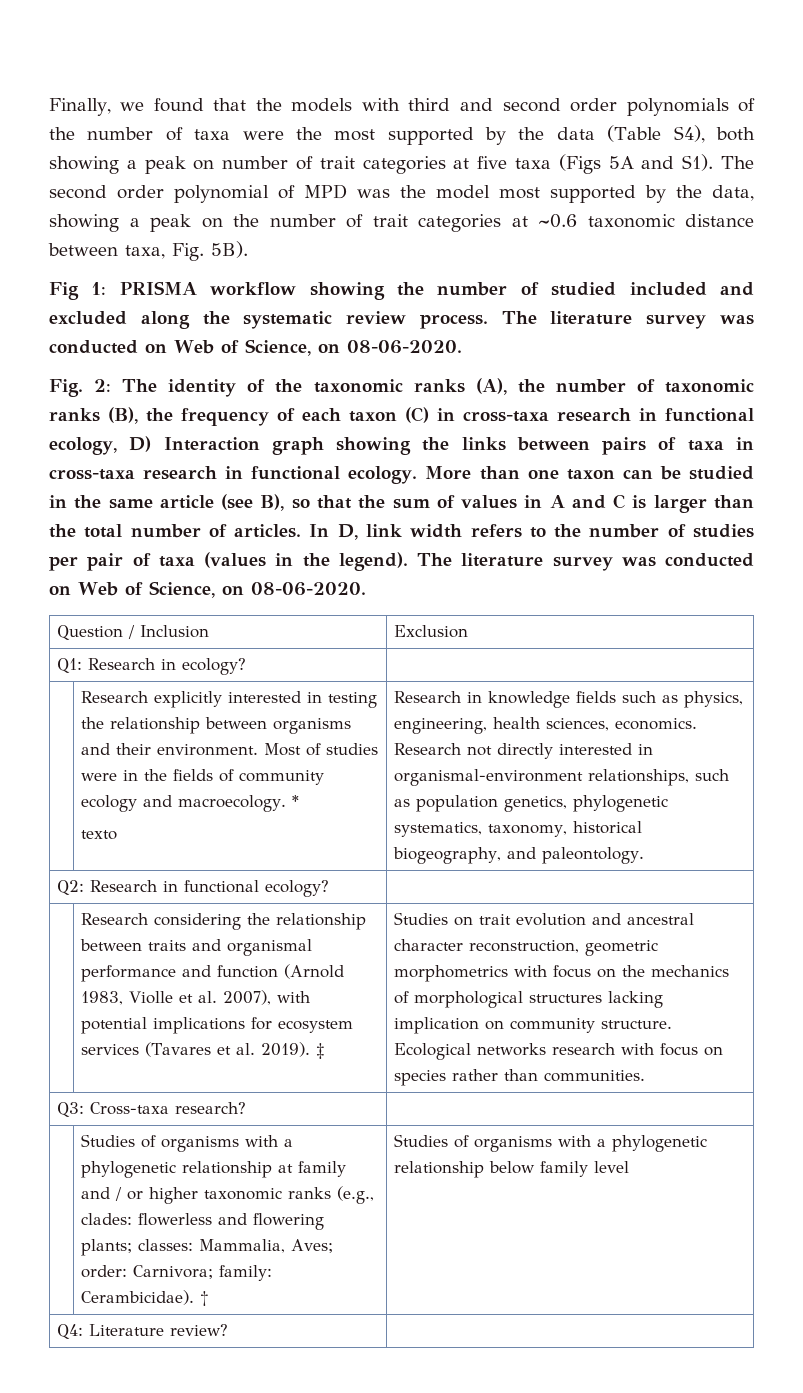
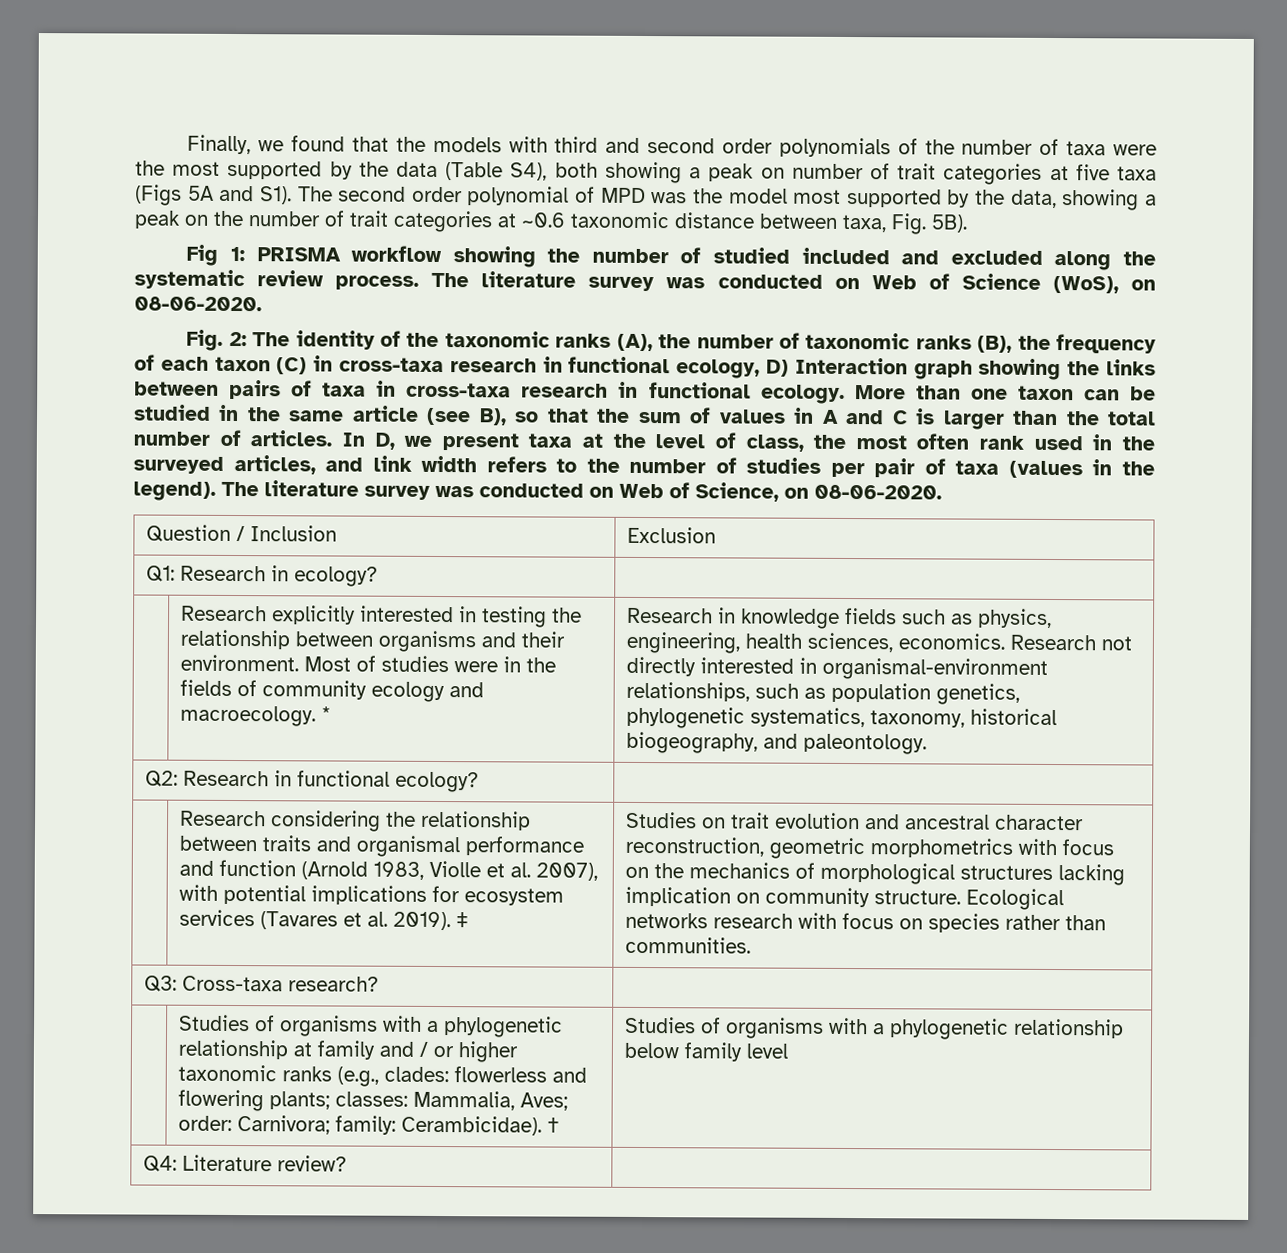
- Fig 1: PRISMA workflow showing the number of studied included and excluded along the systematic review process. The literature survey was conducted on Web of Science, on 08-06-2020.
+ Fig 1: PRISMA workflow showing the number of studied included and excluded along the systematic review process. The literature survey was conducted on Web of Science (WoS), on 08-06-2020.
- In D, link width refers to the number of studies per pair of taxa (values in the legend).
+ In D, we present taxa at the level of class, the most often rank used in the surveyed articles, and link width refers to the number of studies per pair of taxa (values in the legend).
- texto

